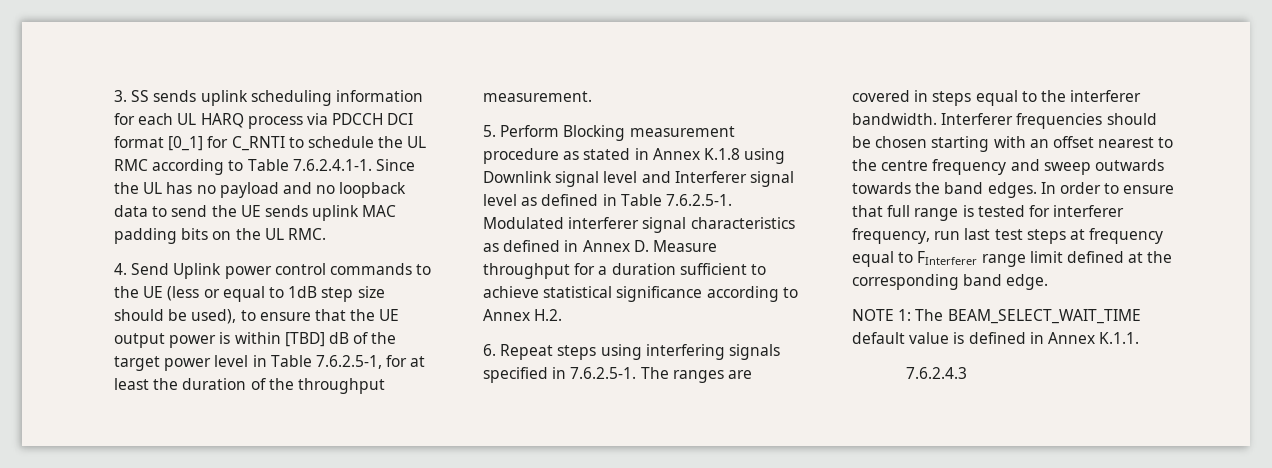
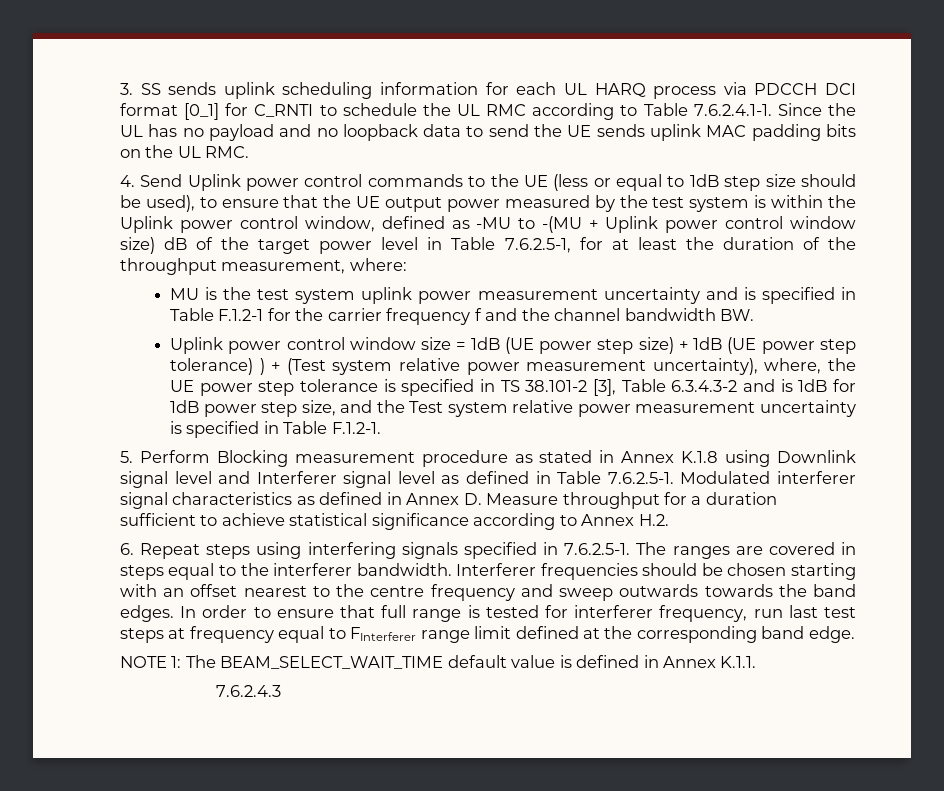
- 4. Send Uplink power control commands to the UE (less or equal to 1dB step size should be used), to ensure that the UE output power is within [TBD] dB of the target power level in Table 7.6.2.5-1, for at least the duration of the throughput measurement.
+ 4. Send Uplink power control commands to the UE (less or equal to 1dB step size should be used), to ensure that the UE output power measured by the test system is within the Uplink power control window, defined as -MU to -(MU + Uplink power control window size) dB of the target power level in Table 7.6.2.5-1, for at least the duration of the throughput measurement, where:
+ MU is the test system uplink power measurement uncertainty and is specified in Table F.1.2-1 for the carrier frequency f and the channel bandwidth BW.
+ Uplink power control window size = 1dB (UE power step size) + 1dB (UE power step tolerance) ) + (Test system relative power measurement uncertainty), where, the UE power step tolerance is specified in TS 38.101-2 [3], Table 6.3.4.3-2 and is 1dB for 1dB power step size, and the Test system relative power measurement uncertainty is specified in Table F.1.2-1.

